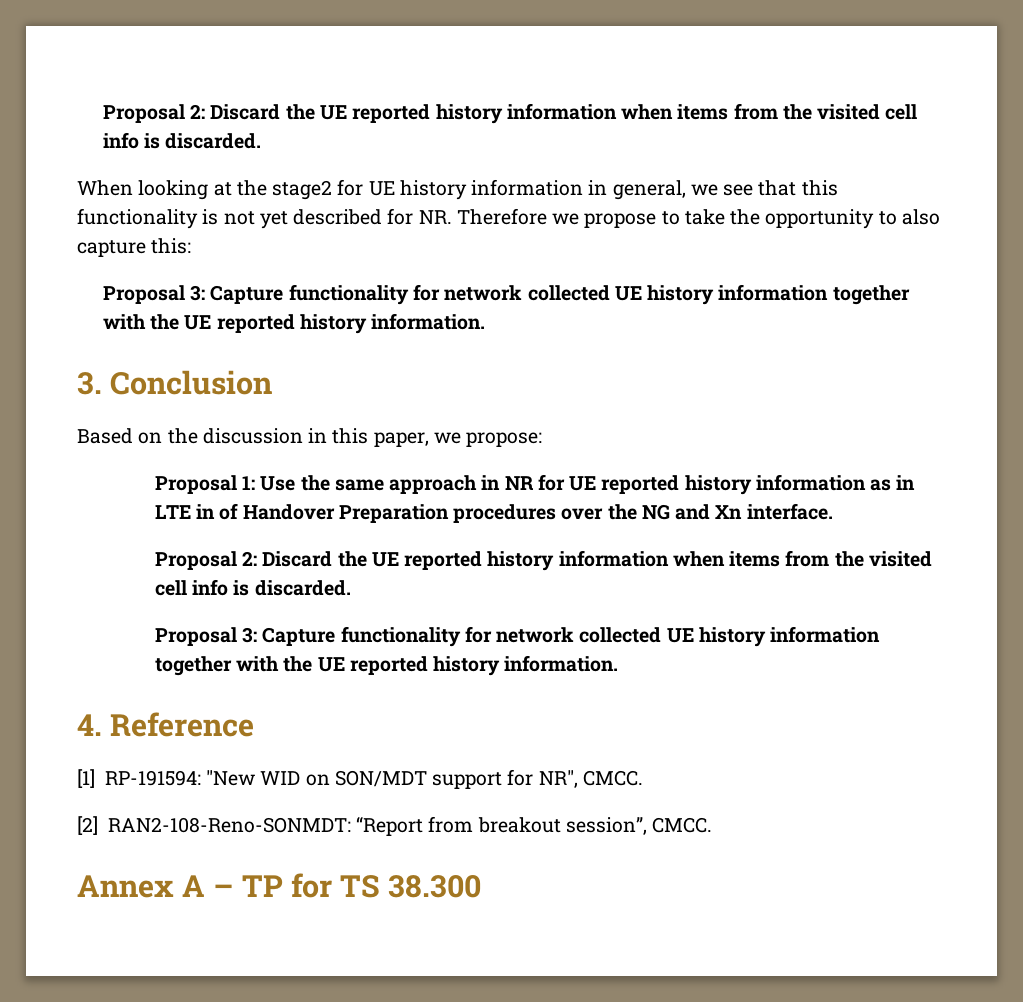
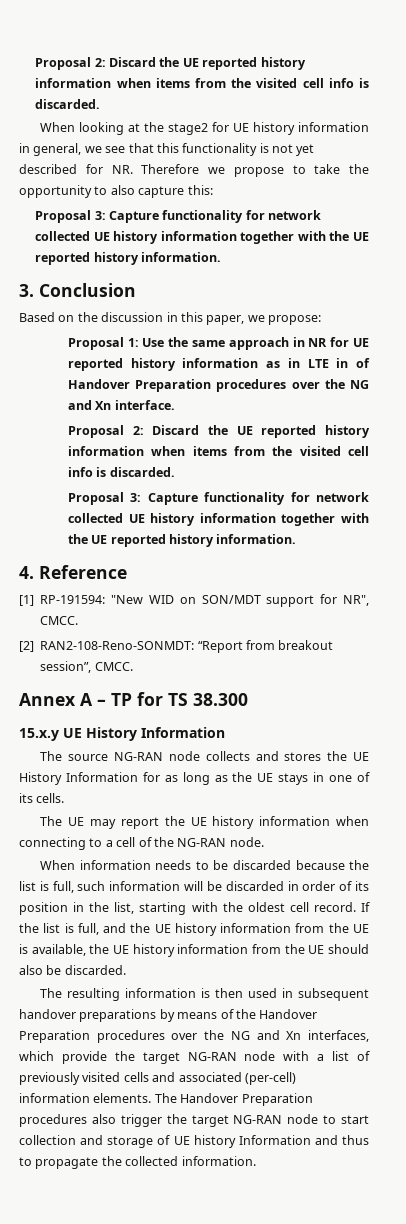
+ 15.x.y UE History Information
+ The source NG-RAN node collects and stores the UE History Information for as long as the UE stays in one of its cells.
+ The UE may report the UE history information when connecting to a cell of the NG-RAN node.
+ When information needs to be discarded because the list is full, such information will be discarded in order of its position in the list, starting with the oldest cell record. If the list is full, and the UE history information from the UE is available, the UE history information from the UE should also be discarded.
+ The resulting information is then used in subsequent handover preparations by means of the Handover Preparation procedures over the NG and Xn interfaces, which provide the target NG-RAN node with a list of previously visited cells and associated (per-cell) information elements. The Handover Preparation procedures also trigger the target NG-RAN node to start collection and storage of UE history Information and thus to propagate the collected information.

